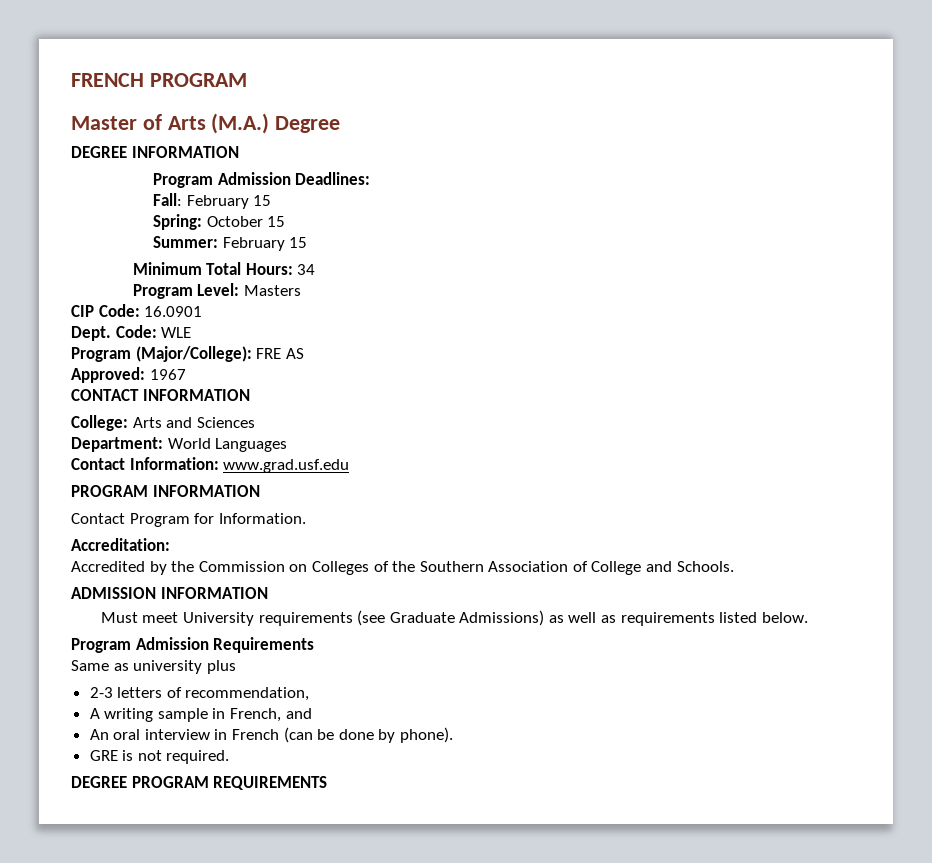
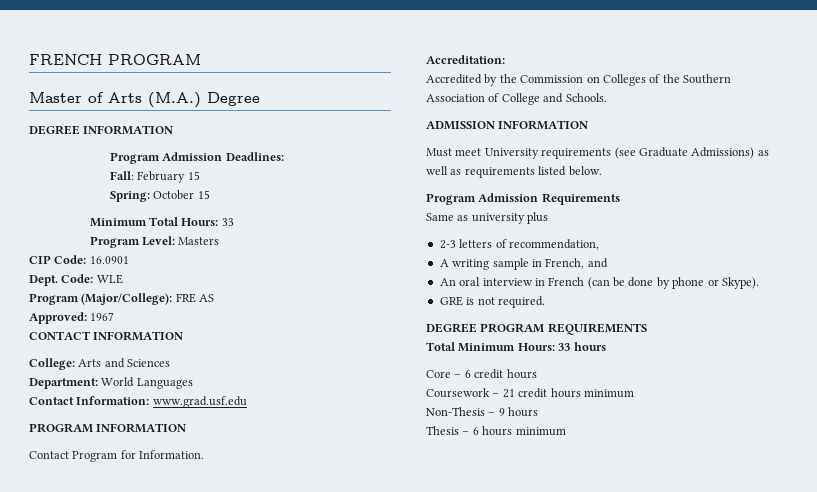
- Summer: February 15
- Minimum Total Hours: 34
+ Minimum Total Hours: 33
- An oral interview in French (can be done by phone).
+ An oral interview in French (can be done by phone or Skype).
+ Total Minimum Hours: 33 hours
+ Core – 6 credit hours
+ Coursework – 21 credit hours minimum
+ Non-Thesis – 9 hours
+ Thesis – 6 hours minimum

